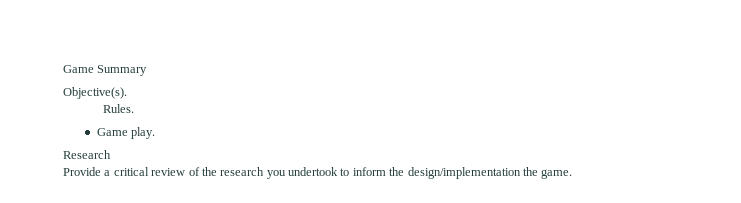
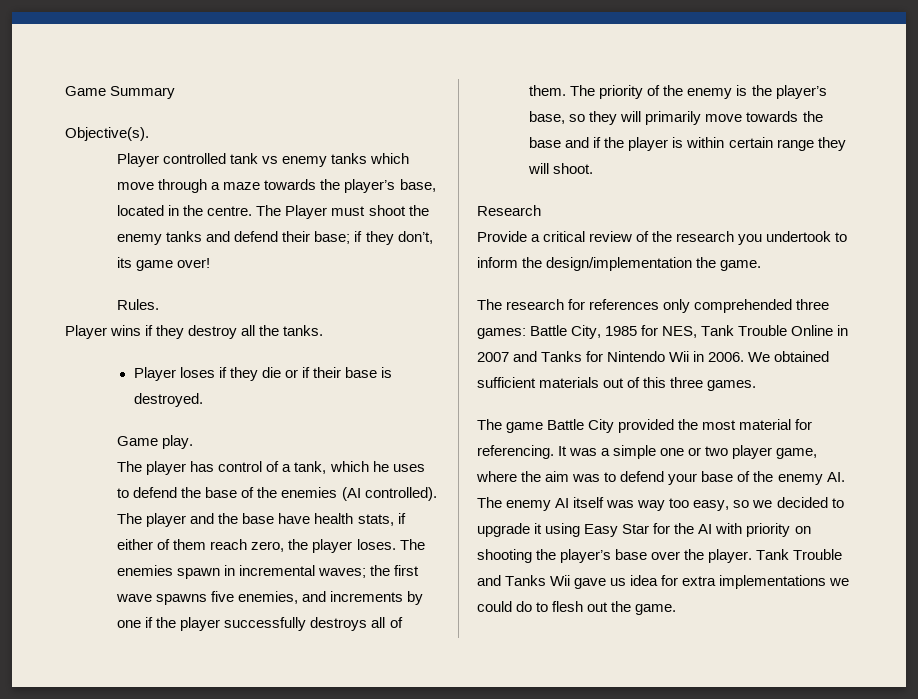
+ Player controlled tank vs enemy tanks which move through a maze towards the player’s base, located in the centre. The Player must shoot the enemy tanks and defend their base; if they don’t, its game over!
  Rules.
+ Player wins if they destroy all the tanks.
+ Player loses if they die or if their base is destroyed.
  Game play.
+ The player has control of a tank, which he uses to defend the base of the enemies (AI controlled). The player and the base have health stats, if either of them reach zero, the player loses. The enemies spawn in incremental waves; the first wave spawns five enemies, and increments by one if the player successfully destroys all of them. The priority of the enemy is the player’s base, so they will primarily move towards the base and if the player is within certain range they will shoot.
+ The research for references only comprehended three games: Battle City, 1985 for NES, Tank Trouble Online in 2007 and Tanks for Nintendo Wii in 2006. We obtained sufficient materials out of this three games.
+ The game Battle City provided the most material for referencing. It was a simple one or two player game, where the aim was to defend your base of the enemy AI. The enemy AI itself was way too easy, so we decided to upgrade it using Easy Star for the AI with priority on shooting the player’s base over the player. Tank Trouble and Tanks Wii gave us idea for extra implementations we could do to flesh out the game.

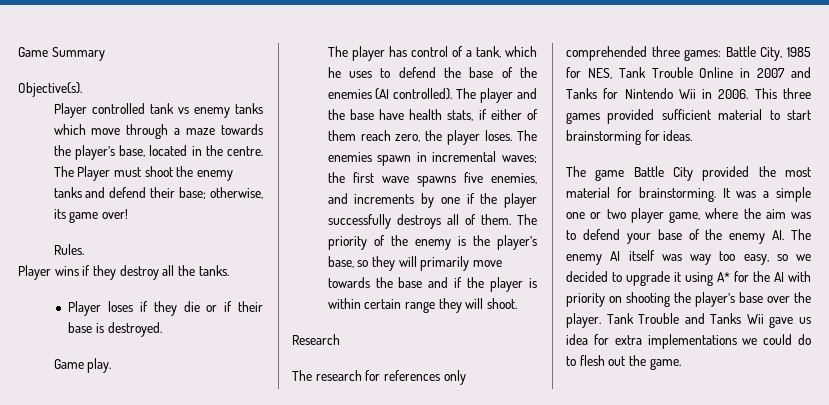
- The Player must shoot the enemy tanks and defend their base; if they don’t, its game over!
+ The Player must shoot the enemy tanks and defend their base; otherwise, its game over!
- Provide a critical review of the research you undertook to inform the design/implementation the game.
- We obtained sufficient materials out of this three games.
+ This three games provided sufficient material to start brainstorming for ideas.
- The game Battle City provided the most material for referencing.
+ The game Battle City provided the most material for brainstorming.
- It was a simple one or two player game, where the aim was to defend your base of the enemy AI. The enemy AI itself was way too easy, so we decided to upgrade it using Easy Star for the AI with priority on shooting the player’s base over the player.
+ It was a simple one or two player game, where the aim was to defend your base of the enemy AI. The enemy AI itself was way too easy, so we decided to upgrade it using A* for the AI with priority on shooting the player’s base over the player.

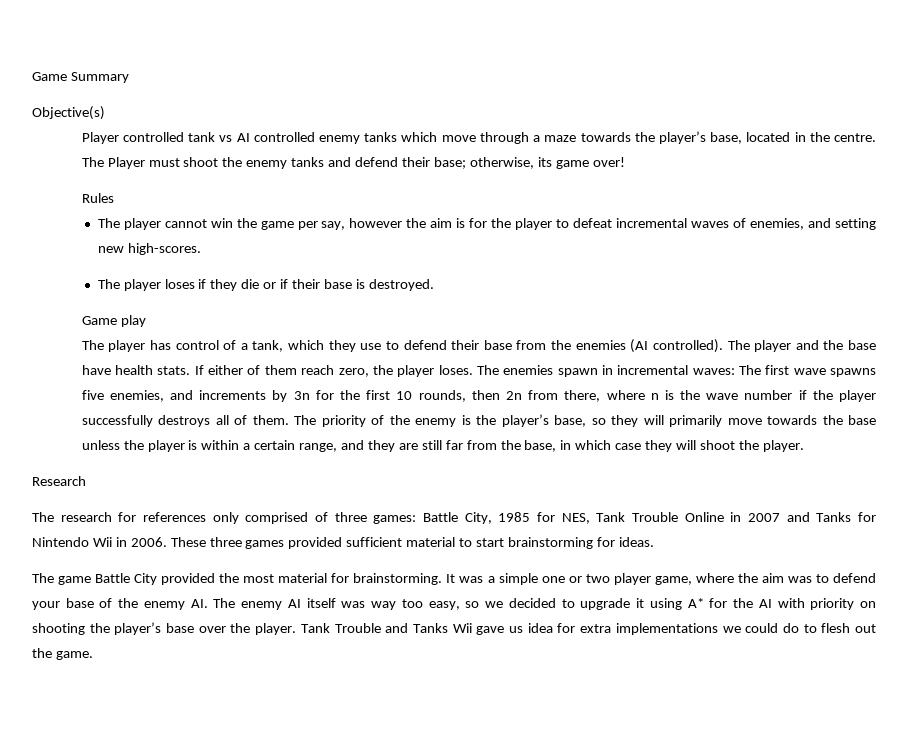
- Objective(s).
+ Objective(s)
- Player controlled tank vs enemy tanks which move through a maze towards the player’s base, located in the centre.
+ Player controlled tank vs AI controlled enemy tanks which move through a maze towards the player’s base, located in the centre.
- Rules.
- Player wins if they destroy all the tanks.
- Player loses if they die or if their base is destroyed.
+ Rules
+ The player cannot win the game per say, however the aim is for the player to defeat incremental waves of enemies, and setting new high-scores.
+ The player loses if they die or if their base is destroyed.
- Game play.
+ Game play
- The player has control of a tank, which he uses to defend the base of the enemies (AI controlled).
+ The player has control of a tank, which they use to defend their base from the enemies (AI controlled).
- The player and the base have health stats, if either of them reach zero, the player loses.
+ The player and the base have health stats. If either of them reach zero, the player loses.
- The enemies spawn in incremental waves; the first wave spawns five enemies, and increments by one if the player successfully destroys all of them.
+ The enemies spawn in incremental waves: The first wave spawns five enemies, and increments by 3n for the first 10 rounds, then 2n from there, where n is the wave number if the player successfully destroys all of them.
- The priority of the enemy is the player’s base, so they will primarily move towards the base and if the player is within certain range they will shoot.
+ The priority of the enemy is the player’s base, so they will primarily move towards the base unless the player is within a certain range, and they are still far from the base, in which case they will shoot the player.
- The research for references only comprehended three games: Battle City, 1985 for NES, Tank Trouble Online in 2007 and Tanks for Nintendo Wii in 2006.
+ The research for references only comprised of three games: Battle City, 1985 for NES, Tank Trouble Online in 2007 and Tanks for Nintendo Wii in 2006.
- This three games provided sufficient material to start brainstorming for ideas.
+ These three games provided sufficient material to start brainstorming for ideas.

